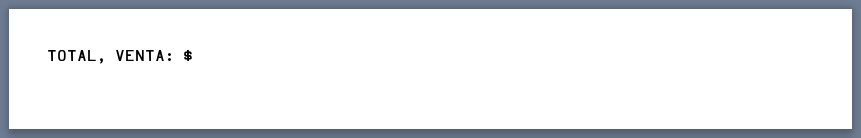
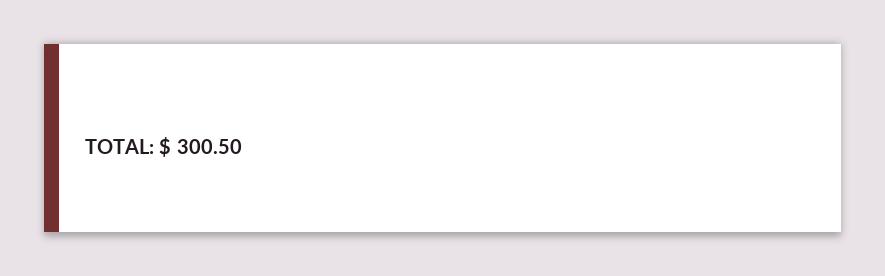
- TOTAL, VENTA: $
+ TOTAL: $ 300.50

